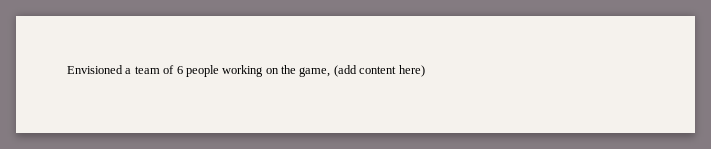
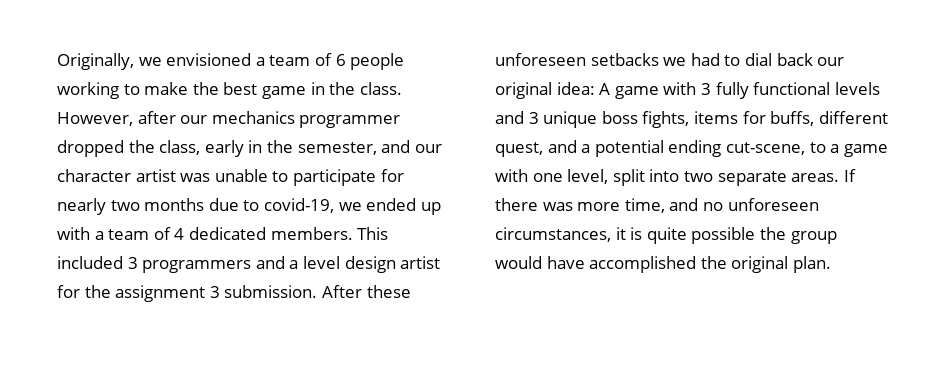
- Envisioned a team of 6 people working on the game, (add content here)
+ Originally, we envisioned a team of 6 people working to make the best game in the class. However, after our mechanics programmer dropped the class, early in the semester, and our character artist was unable to participate for nearly two months due to covid-19, we ended up with a team of 4 dedicated members. This included 3 programmers and a level design artist for the assignment 3 submission. After these unforeseen setbacks we had to dial back our original idea: A game with 3 fully functional levels and 3 unique boss fights, items for buffs, different quest, and a potential ending cut-scene, to a game with one level, split into two separate areas. If there was more time, and no unforeseen circumstances, it is quite possible the group would have accomplished the original plan.

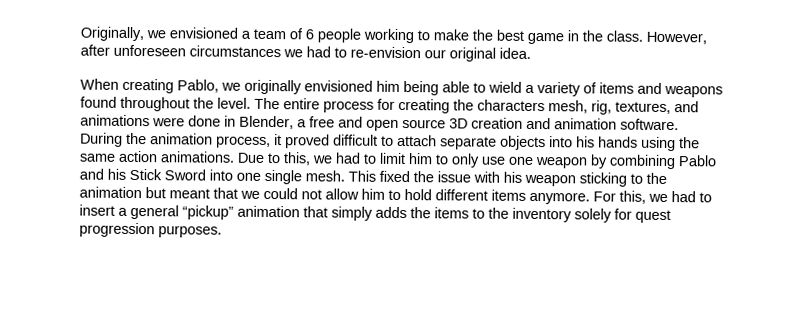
- However, after our mechanics programmer dropped the class, early in the semester, and our character artist was unable to participate for nearly two months due to covid-19, we ended up with a team of 4 dedicated members. This included 3 programmers and a level design artist for the assignment 3 submission. After these unforeseen setbacks we had to dial back our original idea: A game with 3 fully functional levels and 3 unique boss fights, items for buffs, different quest, and a potential ending cut-scene, to a game with one level, split into two separate areas. If there was more time, and no unforeseen circumstances, it is quite possible the group would have accomplished the original plan.
+ However, after unforeseen circumstances we had to re-envision our original idea.
+ When creating Pablo, we originally envisioned him being able to wield a variety of items and weapons found throughout the level. The entire process for creating the characters mesh, rig, textures, and animations were done in Blender, a free and open source 3D creation and animation software. During the animation process, it proved difficult to attach separate objects into his hands using the same action animations. Due to this, we had to limit him to only use one weapon by combining Pablo and his Stick Sword into one single mesh. This fixed the issue with his weapon sticking to the animation but meant that we could not allow him to hold different items anymore. For this, we had to insert a general “pickup” animation that simply adds the items to the inventory solely for quest progression purposes.

